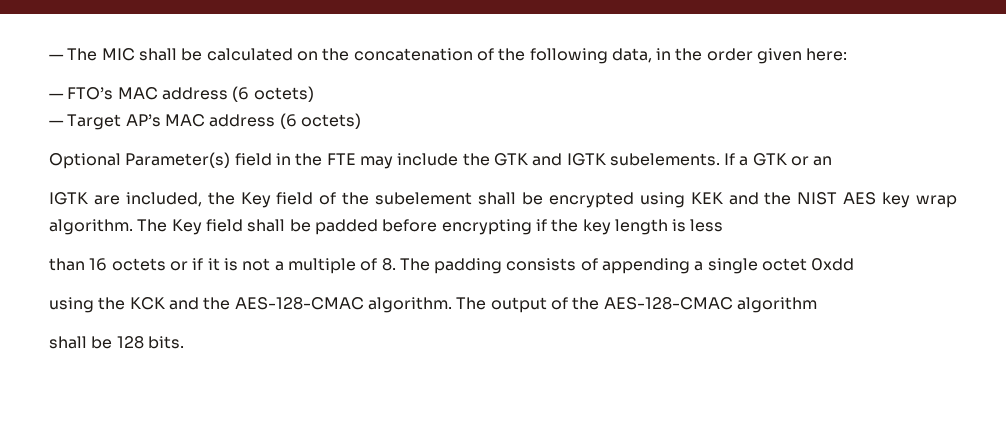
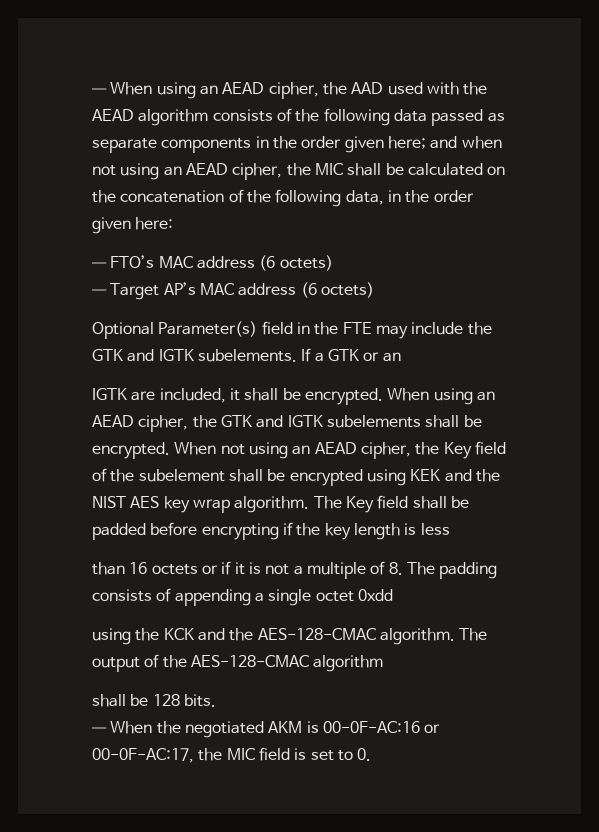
- — The MIC shall be calculated on the concatenation of the following data, in the order given here:
+ — When using an AEAD cipher, the AAD used with the AEAD algorithm consists of the following data passed as separate components in the order given here; and when not using an AEAD cipher, the MIC shall be calculated on the concatenation of the following data, in the order given here:
- IGTK are included, the Key field of the subelement shall be encrypted using KEK and the NIST AES key wrap algorithm.
+ IGTK are included, it shall be encrypted. When using an AEAD cipher, the GTK and IGTK subelements shall be encrypted. When not using an AEAD cipher, the Key field of the subelement shall be encrypted using KEK and the NIST AES key wrap algorithm.
+ — When the negotiated AKM is 00-0F-AC:16 or 00-0F-AC:17, the MIC field is set to 0.

